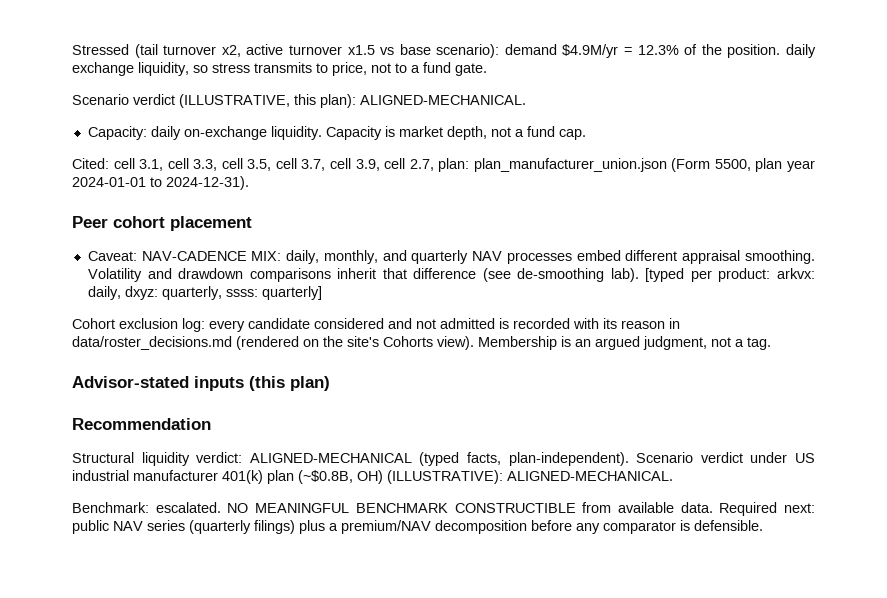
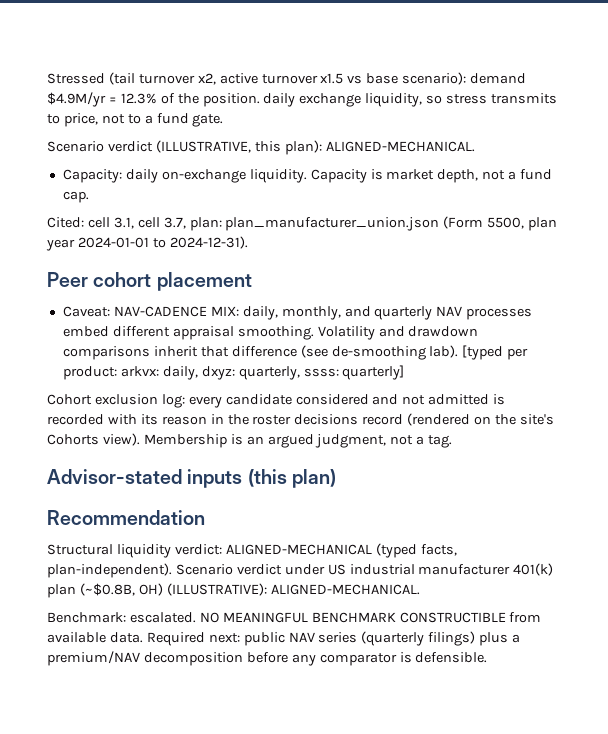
- Cited: cell 3.1, cell 3.3, cell 3.5, cell 3.7, cell 3.9, cell 2.7, plan: plan_manufacturer_union.json (Form 5500, plan year 2024-01-01 to 2024-12-31).
+ Cited: cell 3.1, cell 3.7, plan: plan_manufacturer_union.json (Form 5500, plan year 2024-01-01 to 2024-12-31).
- Cohort exclusion log: every candidate considered and not admitted is recorded with its reason in data/roster_decisions.md (rendered on the site's Cohorts view).
+ Cohort exclusion log: every candidate considered and not admitted is recorded with its reason in the roster decisions record (rendered on the site's Cohorts view).

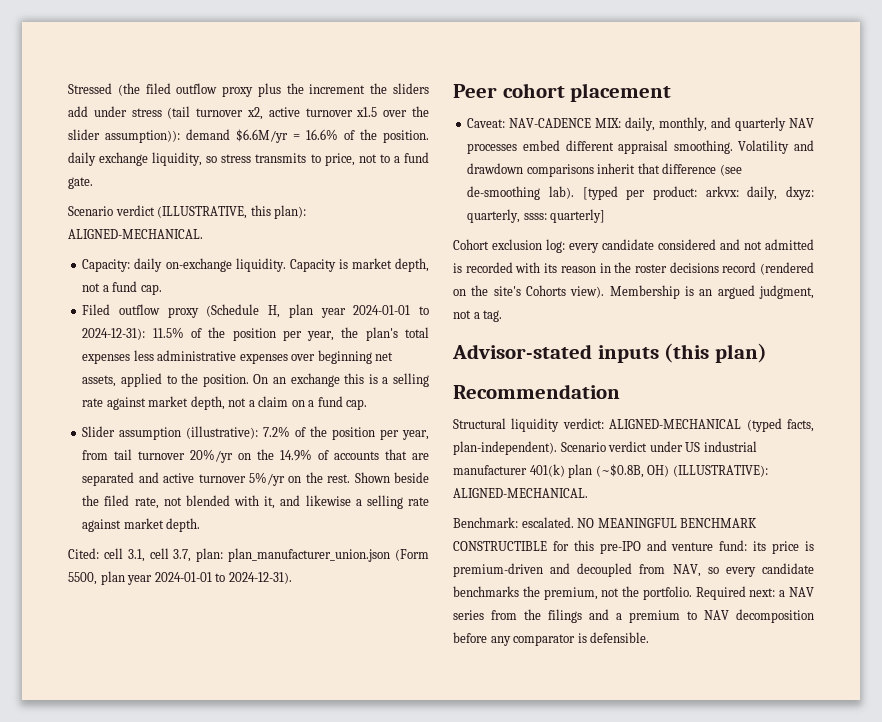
- Stressed (tail turnover x2, active turnover x1.5 vs base scenario): demand $4.9M/yr = 12.3% of the position. daily exchange liquidity, so stress transmits to price, not to a fund gate.
+ Stressed (the filed outflow proxy plus the increment the sliders add under stress (tail turnover x2, active turnover x1.5 over the slider assumption)): demand $6.6M/yr = 16.6% of the position. daily exchange liquidity, so stress transmits to price, not to a fund gate.
+ Filed outflow proxy (Schedule H, plan year 2024-01-01 to 2024-12-31): 11.5% of the position per year, the plan's total expenses less administrative expenses over beginning net assets, applied to the position. On an exchange this is a selling rate against market depth, not a claim on a fund cap.
+ Slider assumption (illustrative): 7.2% of the position per year, from tail turnover 20%/yr on the 14.9% of accounts that are separated and active turnover 5%/yr on the rest. Shown beside the filed rate, not blended with it, and likewise a selling rate against market depth.
- NO MEANINGFUL BENCHMARK CONSTRUCTIBLE from available data.
+ NO MEANINGFUL BENCHMARK CONSTRUCTIBLE for this pre-IPO and venture fund: its price is premium-driven and decoupled from NAV, so every candidate benchmarks the premium, not the portfolio.
- Required next: public NAV series (quarterly filings) plus a premium/NAV decomposition before any comparator is defensible.
+ Required next: a NAV series from the filings and a premium to NAV decomposition before any comparator is defensible.

